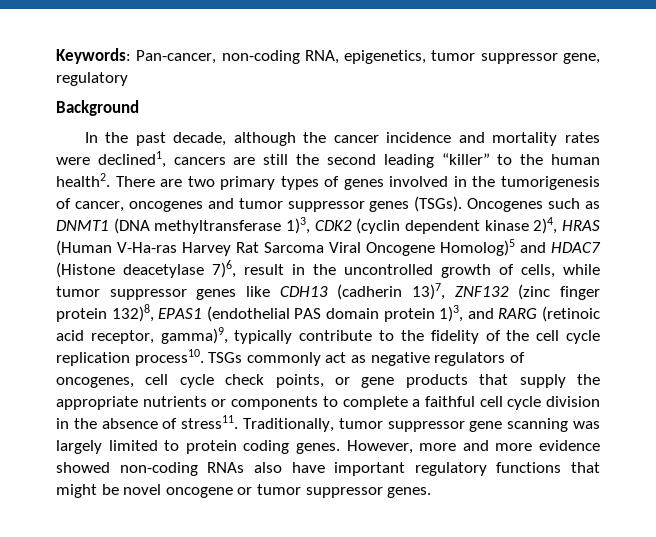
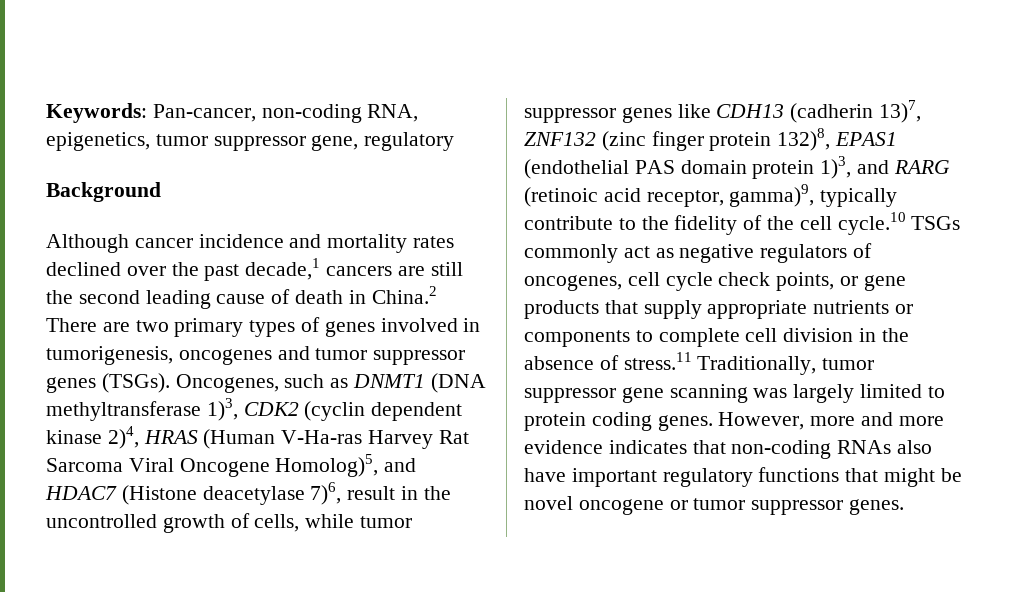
- In the past decade, although the cancer incidence and mortality rates were declined1, cancers are still the second leading “killer” to the human health2. There are two primary types of genes involved in the tumorigenesis of cancer, oncogenes and tumor suppressor genes (TSGs).
+ Although cancer incidence and mortality rates declined over the past decade,1 cancers are still the second leading cause of death in China.2 There are two primary types of genes involved in tumorigenesis, oncogenes and tumor suppressor genes (TSGs).
- Oncogenes such as DNMT1 (DNA methyltransferase 1)3, CDK2 (cyclin dependent kinase 2)4, HRAS (Human V-Ha-ras Harvey Rat Sarcoma Viral Oncogene Homolog)5 and HDAC7 (Histone deacetylase 7)6, result in the uncontrolled growth of cells, while tumor suppressor genes like CDH13 (cadherin 13)7, ZNF132 (zinc finger protein 132)8, EPAS1 (endothelial PAS domain protein 1)3, and RARG (retinoic acid receptor, gamma)9, typically contribute to the fidelity of the cell cycle replication process10. TSGs commonly act as negative regulators of oncogenes, cell cycle check points, or gene products that supply the appropriate nutrients or components to complete a faithful cell cycle division in the absence of stress11. Traditionally, tumor suppressor gene scanning was largely limited to protein coding genes.
+ Oncogenes, such as DNMT1 (DNA methyltransferase 1)3, CDK2 (cyclin dependent kinase 2)4, HRAS (Human V-Ha-ras Harvey Rat Sarcoma Viral Oncogene Homolog)5, and HDAC7 (Histone deacetylase 7)6, result in the uncontrolled growth of cells, while tumor suppressor genes like CDH13 (cadherin 13)7, ZNF132 (zinc finger protein 132)8, EPAS1 (endothelial PAS domain protein 1)3, and RARG (retinoic acid receptor, gamma)9, typically contribute to the fidelity of the cell cycle.10 TSGs commonly act as negative regulators of oncogenes, cell cycle check points, or gene products that supply appropriate nutrients or components to complete cell division in the absence of stress.11 Traditionally, tumor suppressor gene scanning was largely limited to protein coding genes.
- However, more and more evidence showed non-coding RNAs also have important regulatory functions that might be novel oncogene or tumor suppressor genes.
+ However, more and more evidence indicates that non-coding RNAs also have important regulatory functions that might be novel oncogene or tumor suppressor genes.

